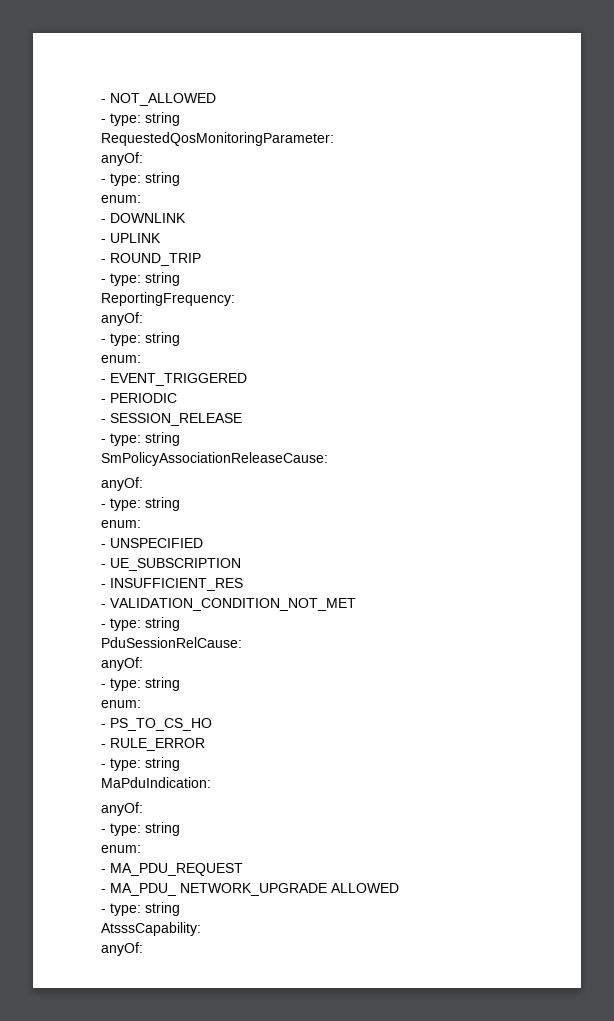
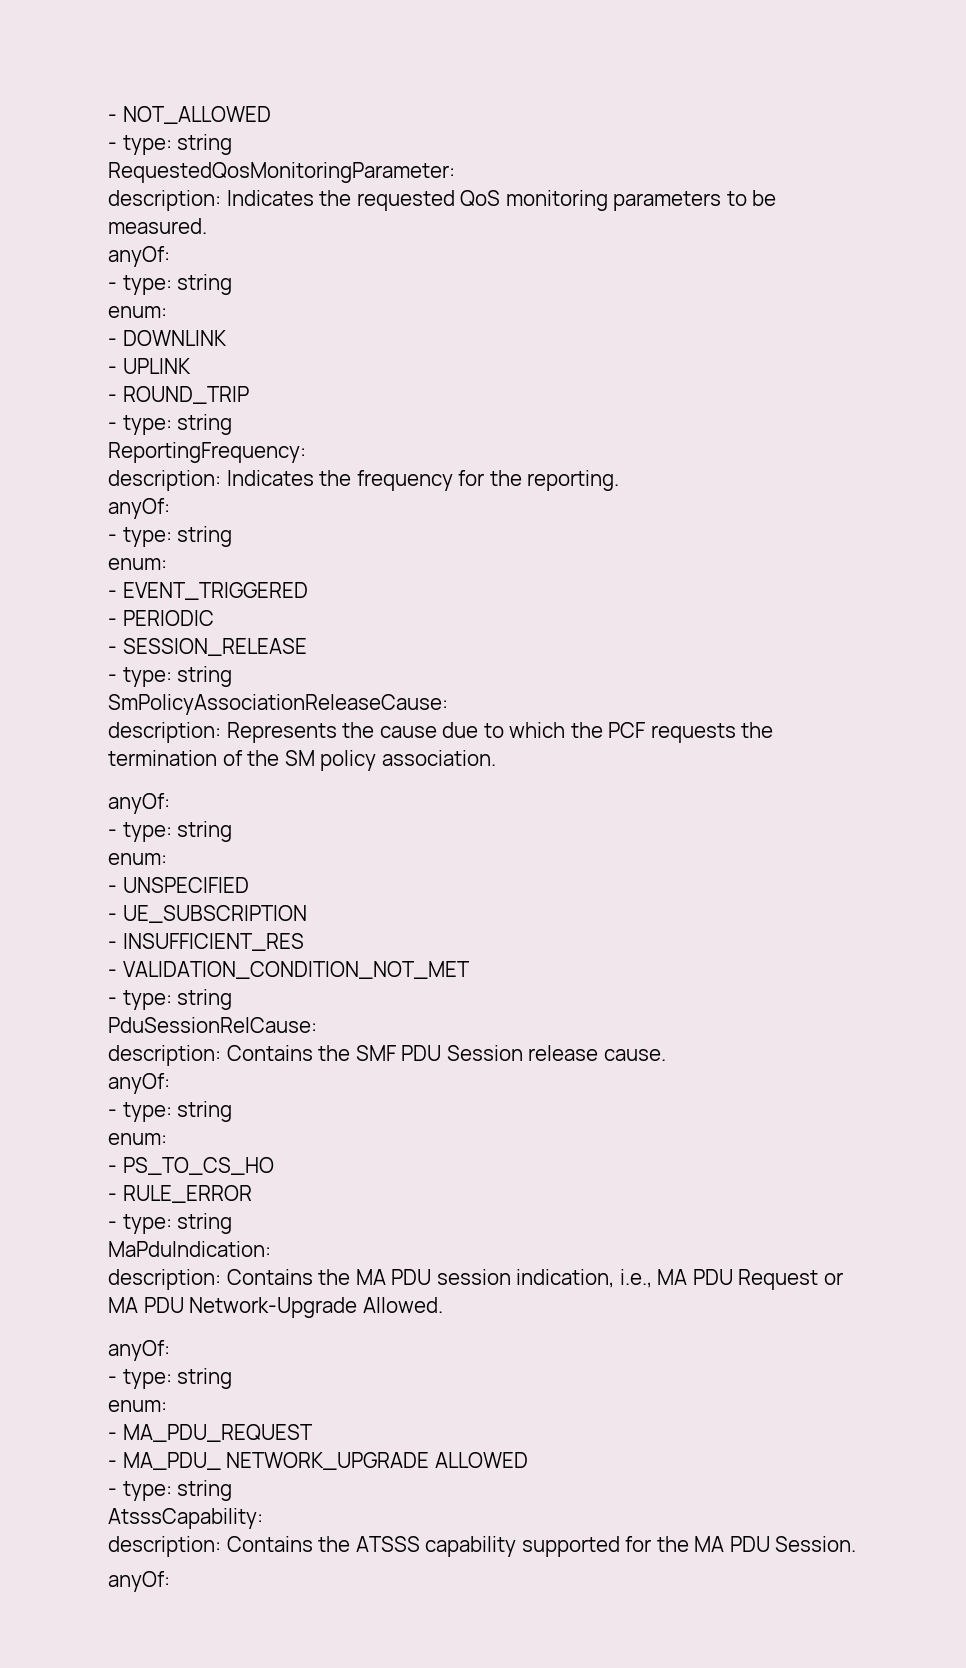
+ description: Indicates the requested QoS monitoring parameters to be measured.
+ description: Indicates the frequency for the reporting.
+ description: Represents the cause due to which the PCF requests the termination of the SM policy association.
+ description: Contains the SMF PDU Session release cause.
+ description: Contains the MA PDU session indication, i.e., MA PDU Request or MA PDU Network-Upgrade Allowed.
+ description: Contains the ATSSS capability supported for the MA PDU Session.

